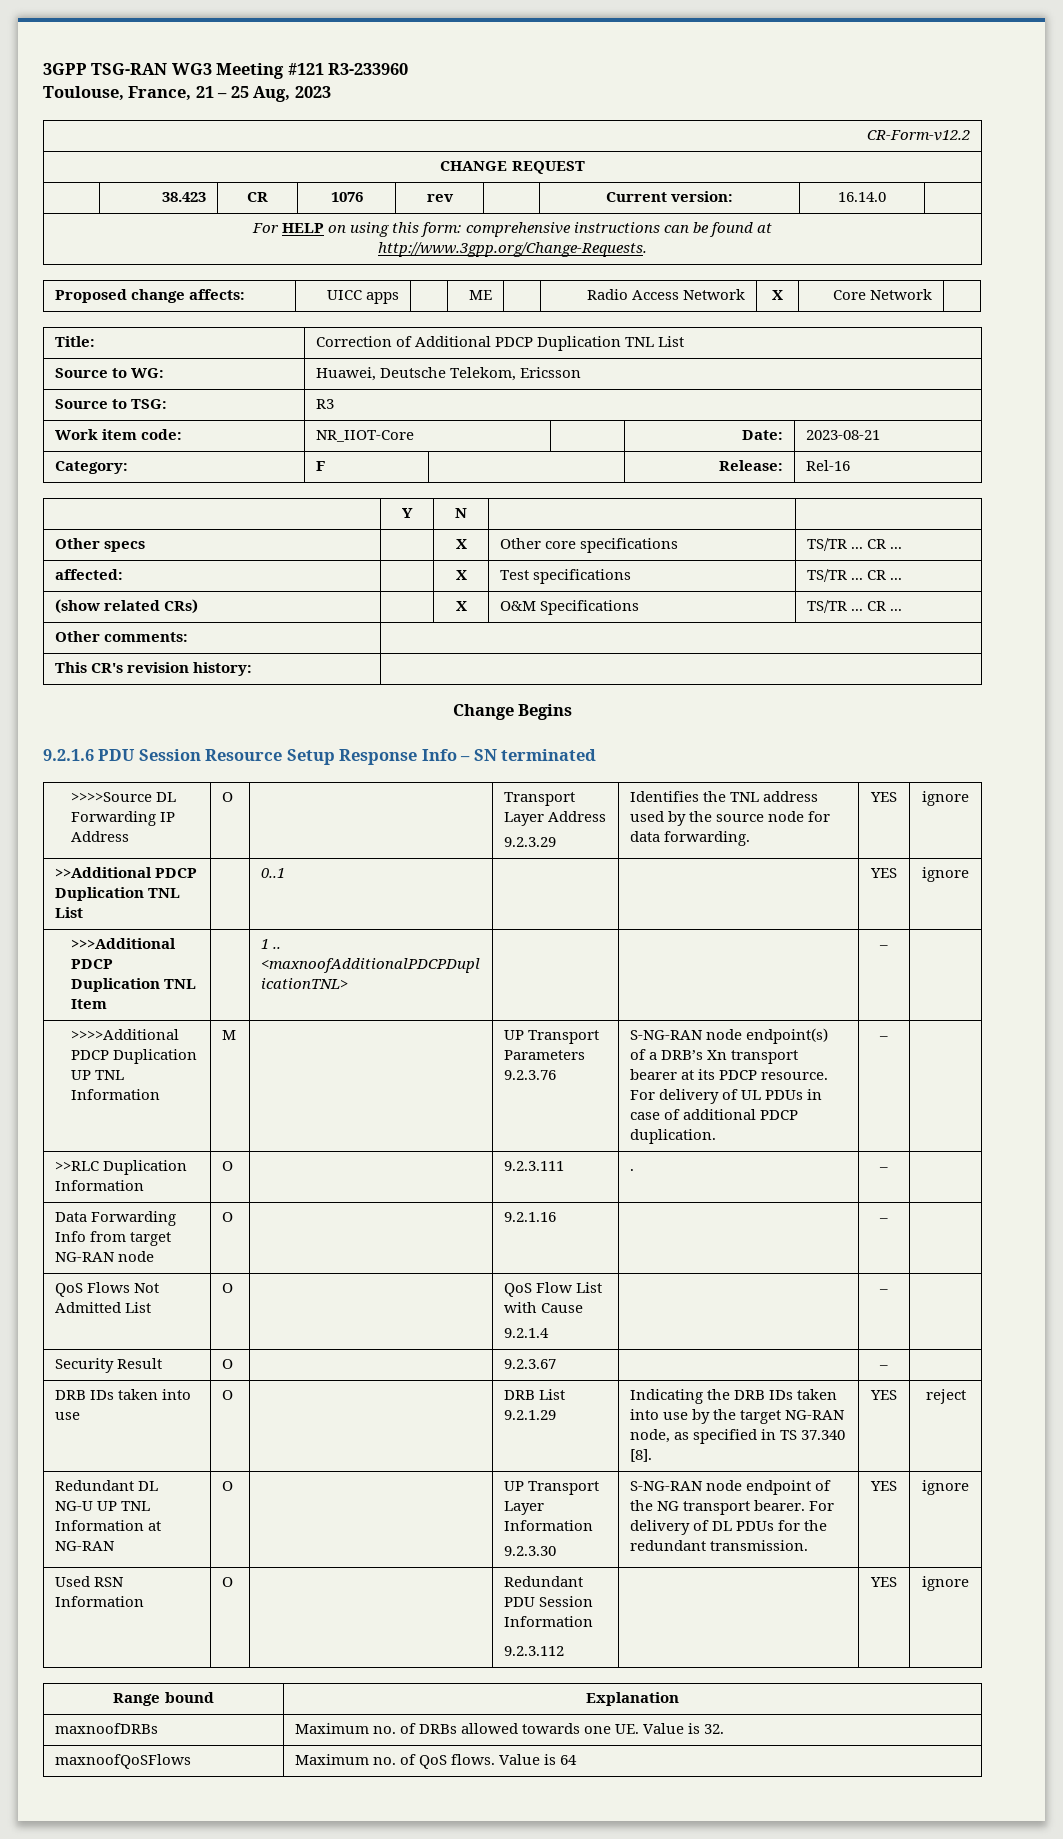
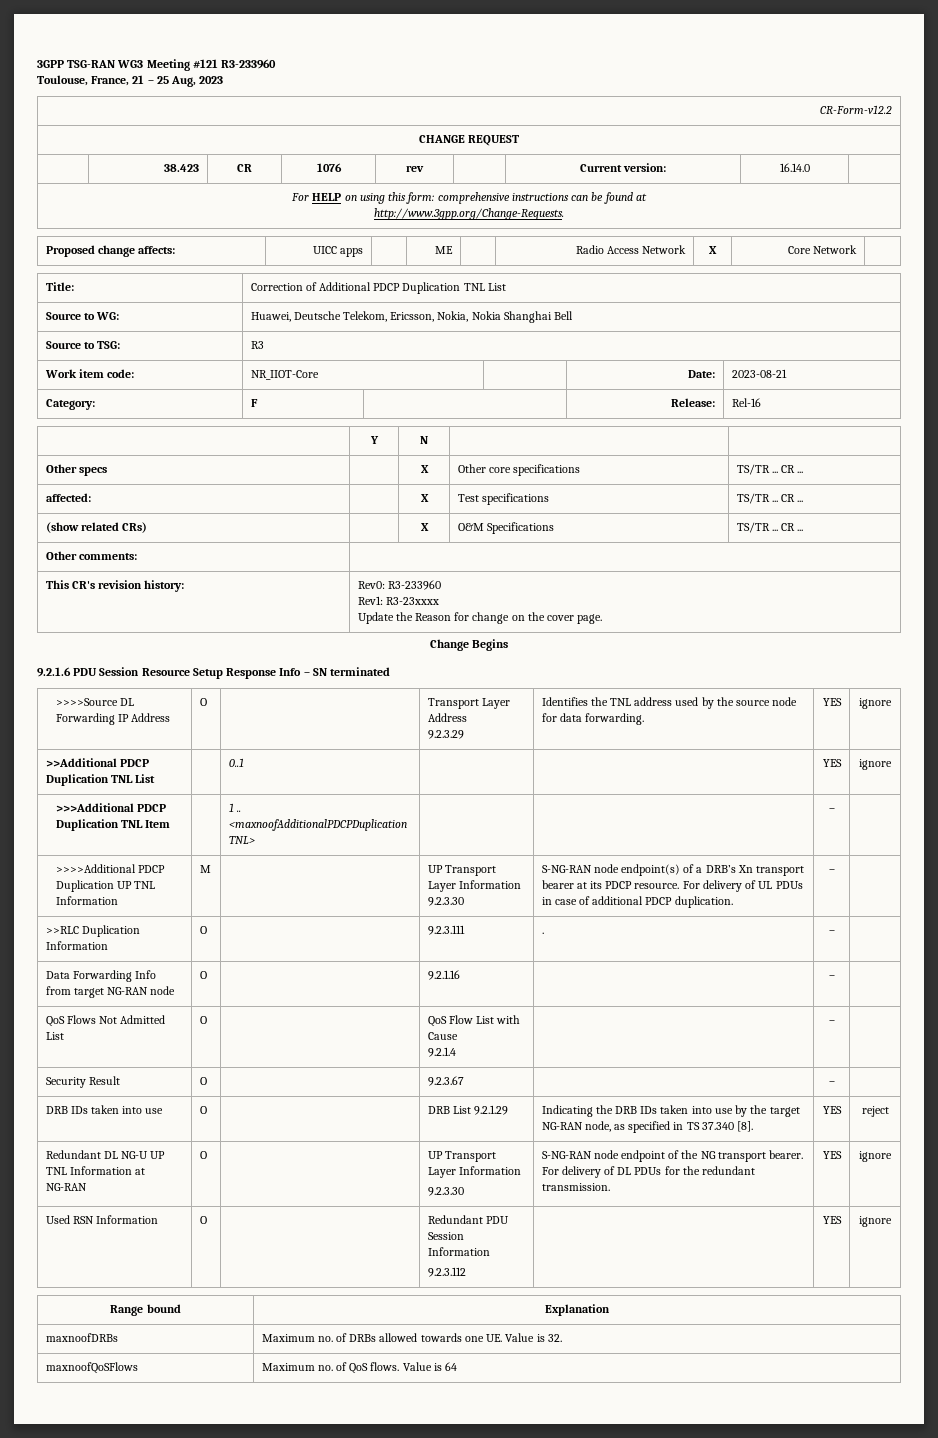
- Source to WG: | Huawei, Deutsche Telekom, Ericsson
+ Source to WG: | Huawei, Deutsche Telekom, Ericsson, Nokia, Nokia Shanghai Bell
- This CR's revision history: |
+ This CR's revision history: | Rev0: R3-233960
+ Rev1: R3-23xxxx
+ Update the Reason for change on the cover page.
- >>>>Additional PDCP Duplication UP TNL Information | M | | UP Transport Parameters 9.2.3.76 | S-NG-RAN node endpoint(s) of a DRB’s Xn transport bearer at its PDCP resource. For delivery of UL PDUs in case of additional PDCP duplication. | – |
+ >>>>Additional PDCP Duplication UP TNL Information | M | | UP Transport Layer Information 9.2.3.30 | S-NG-RAN node endpoint(s) of a DRB’s Xn transport bearer at its PDCP resource. For delivery of UL PDUs in case of additional PDCP duplication. | – |

